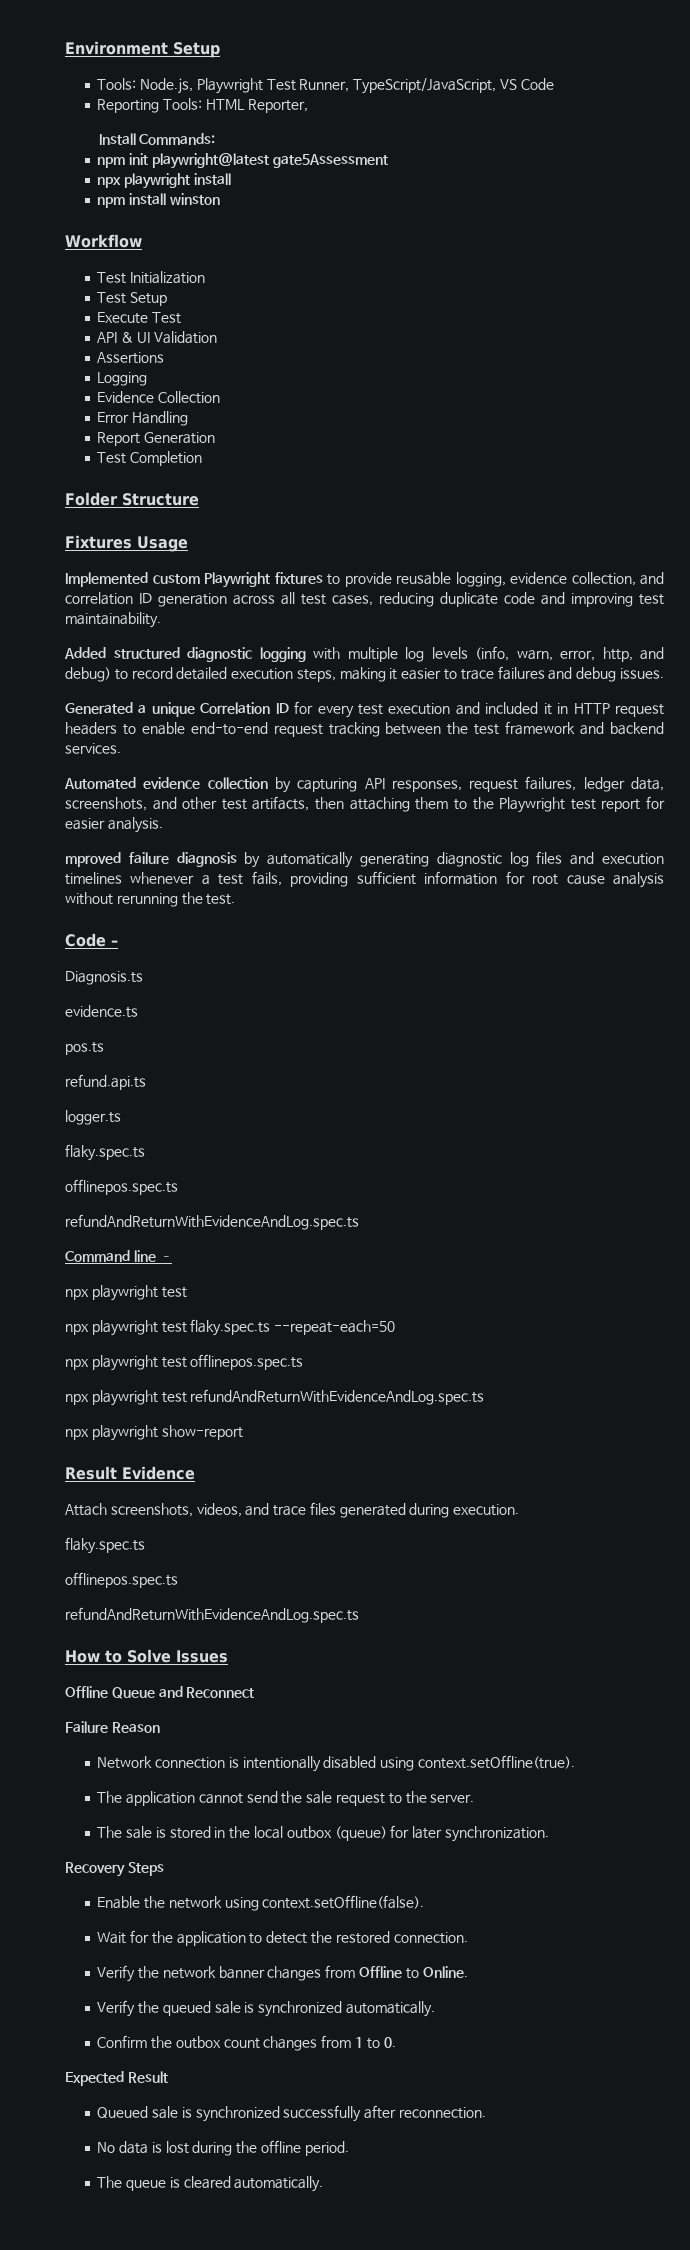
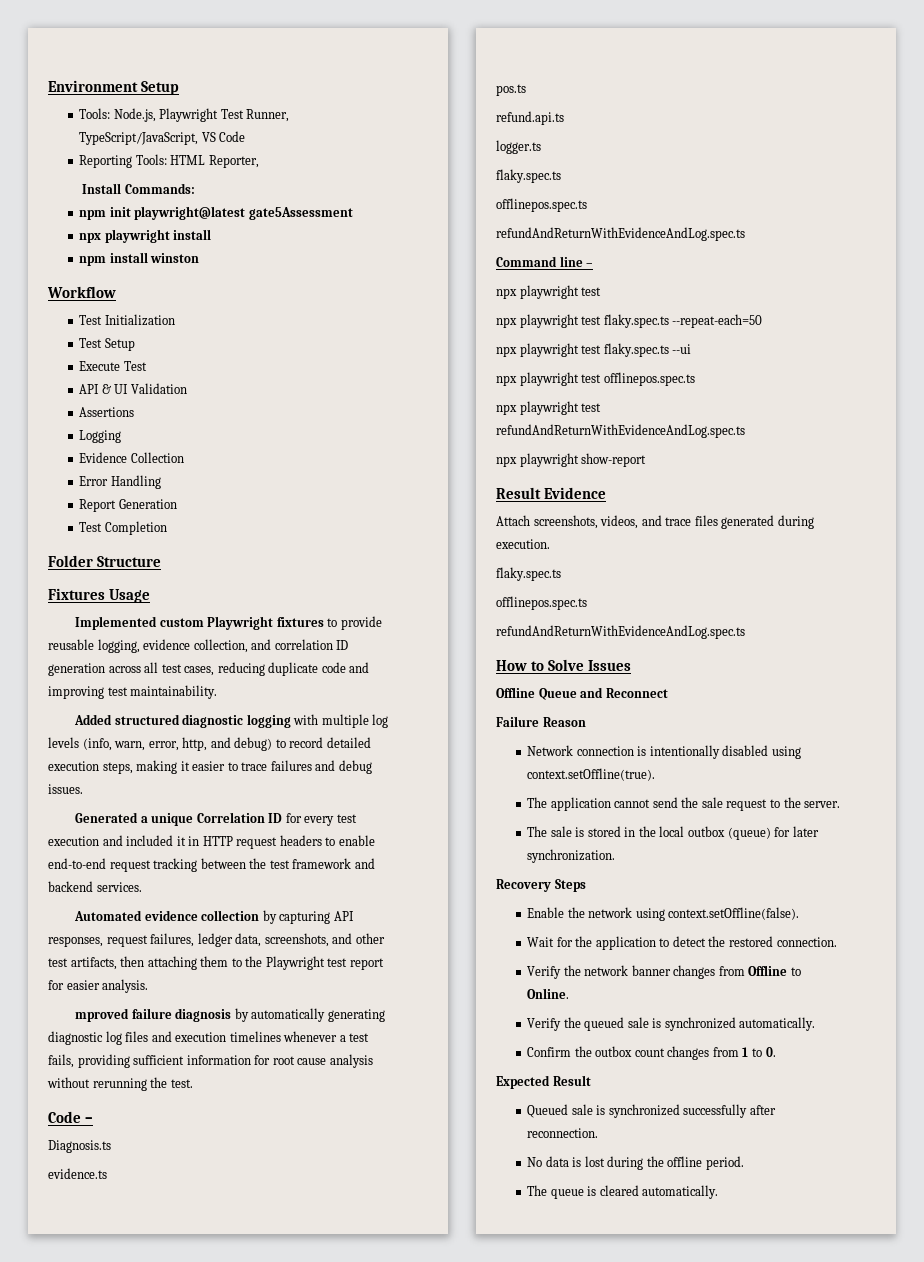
+ npx playwright test flaky.spec.ts --ui

